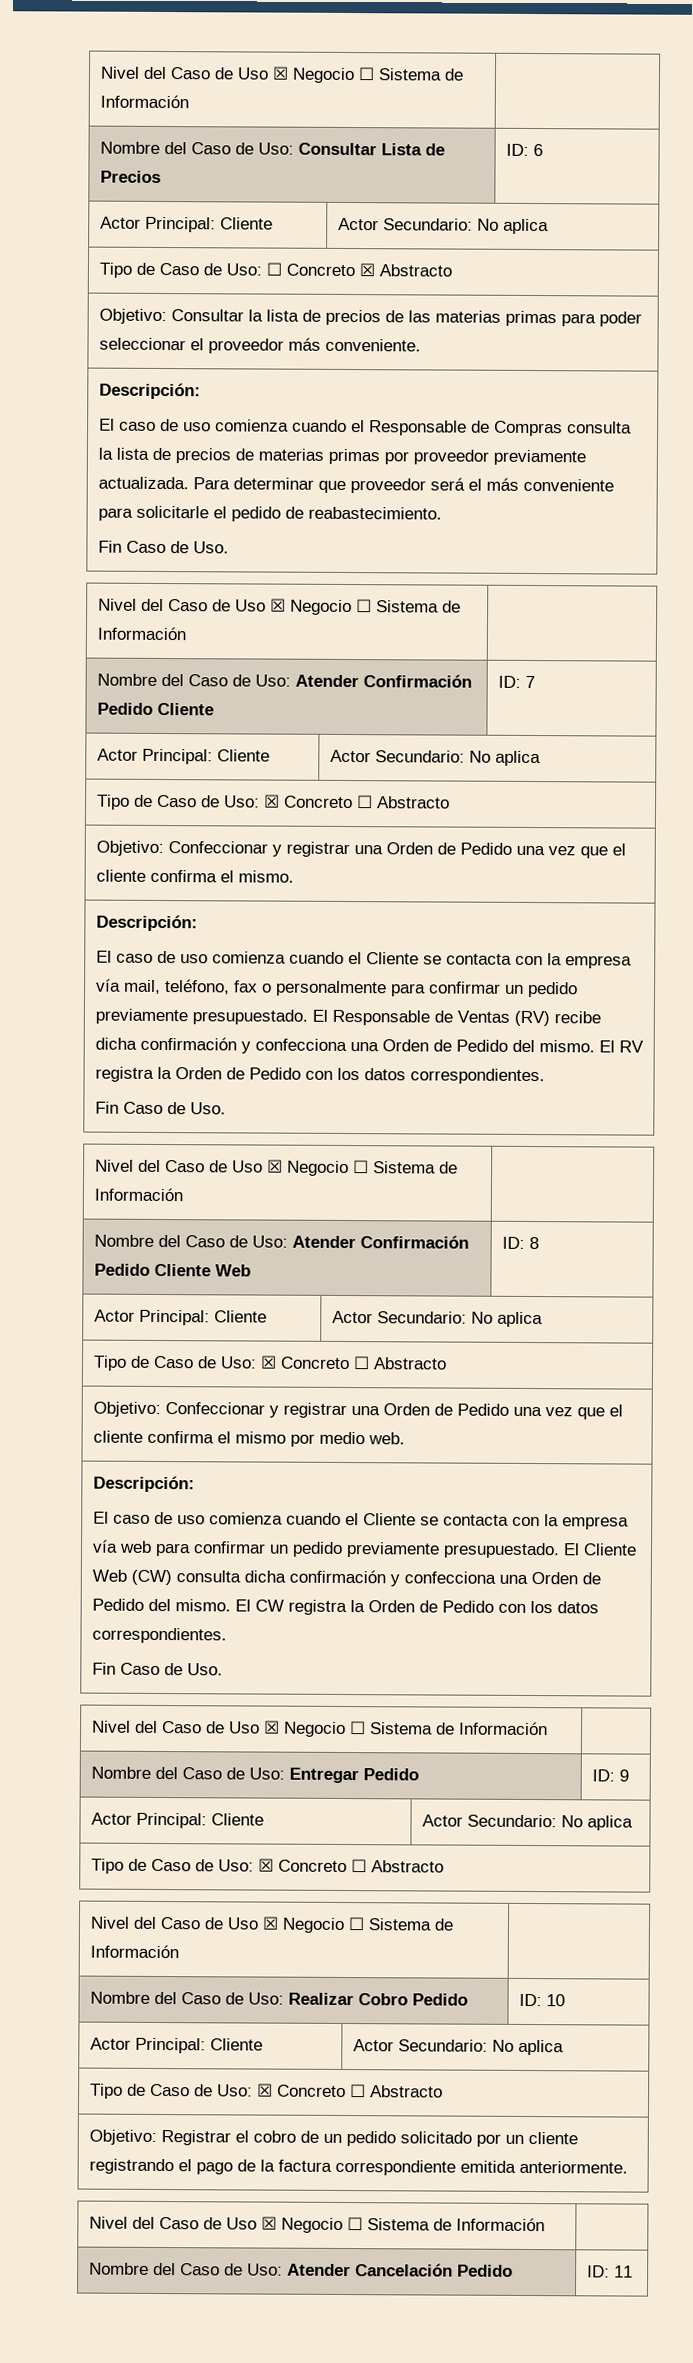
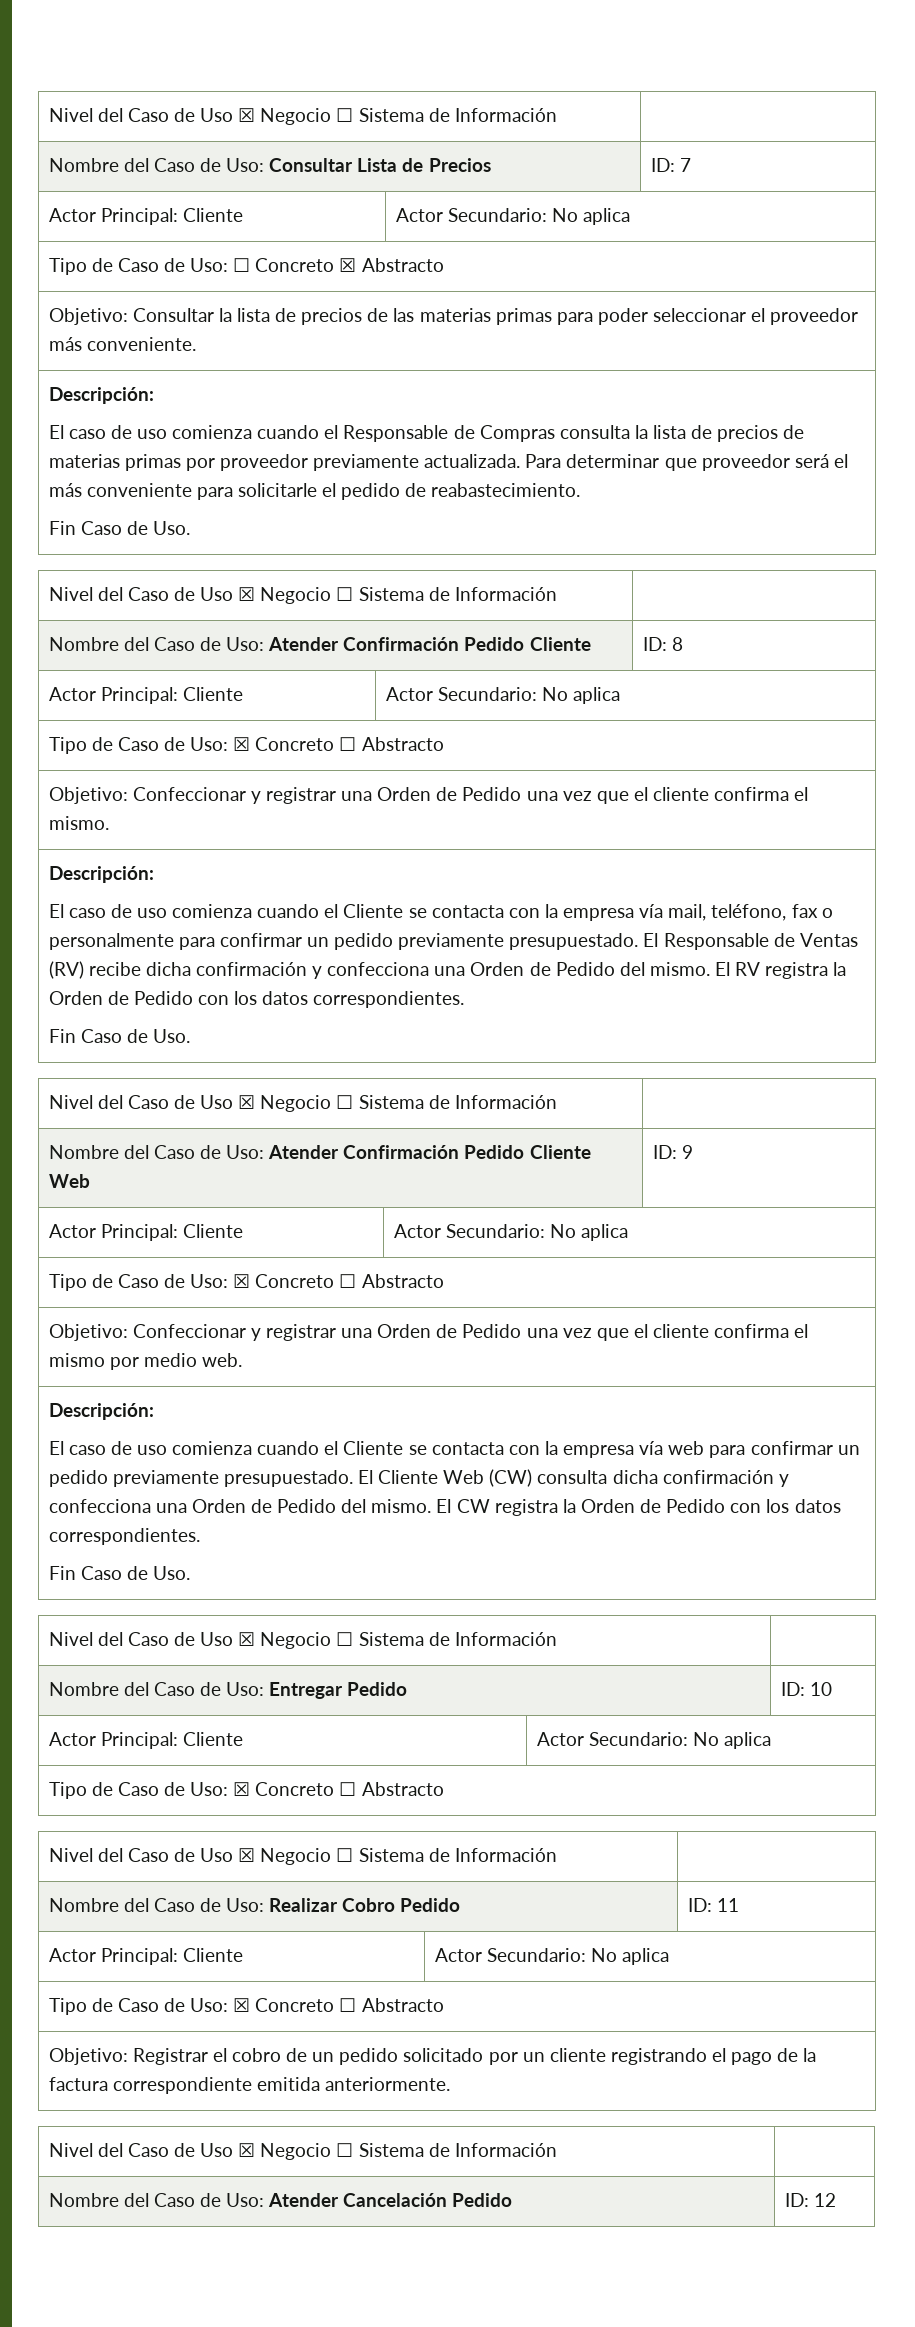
- Nombre del Caso de Uso: Consultar Lista de Precios | ID: 6
+ Nombre del Caso de Uso: Consultar Lista de Precios | ID: 7
- Nombre del Caso de Uso: Atender Confirmación Pedido Cliente | ID: 7
+ Nombre del Caso de Uso: Atender Confirmación Pedido Cliente | ID: 8
- Nombre del Caso de Uso: Atender Confirmación Pedido Cliente Web | ID: 8
+ Nombre del Caso de Uso: Atender Confirmación Pedido Cliente Web | ID: 9
- Nombre del Caso de Uso: Entregar Pedido | ID: 9
+ Nombre del Caso de Uso: Entregar Pedido | ID: 10
- Nombre del Caso de Uso: Realizar Cobro Pedido | ID: 10
+ Nombre del Caso de Uso: Realizar Cobro Pedido | ID: 11
- Nombre del Caso de Uso: Atender Cancelación Pedido | ID: 11
+ Nombre del Caso de Uso: Atender Cancelación Pedido | ID: 12

